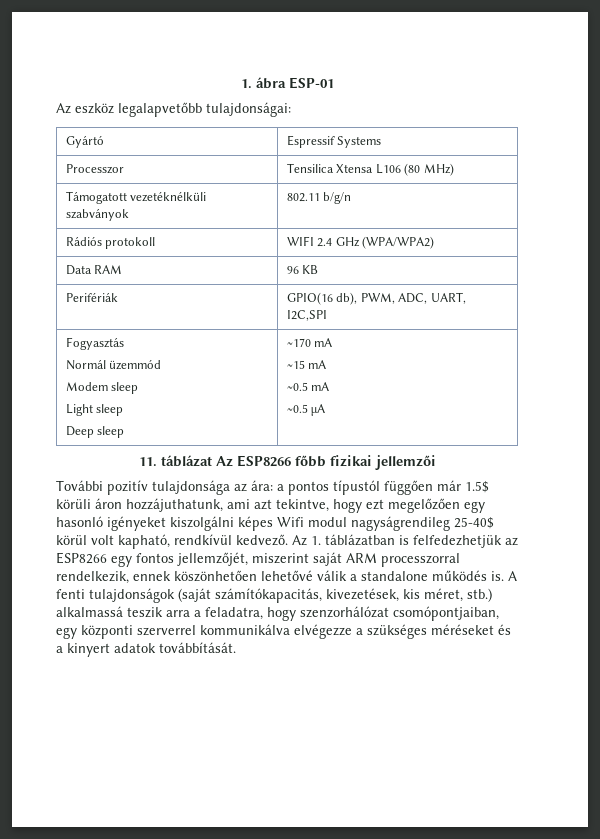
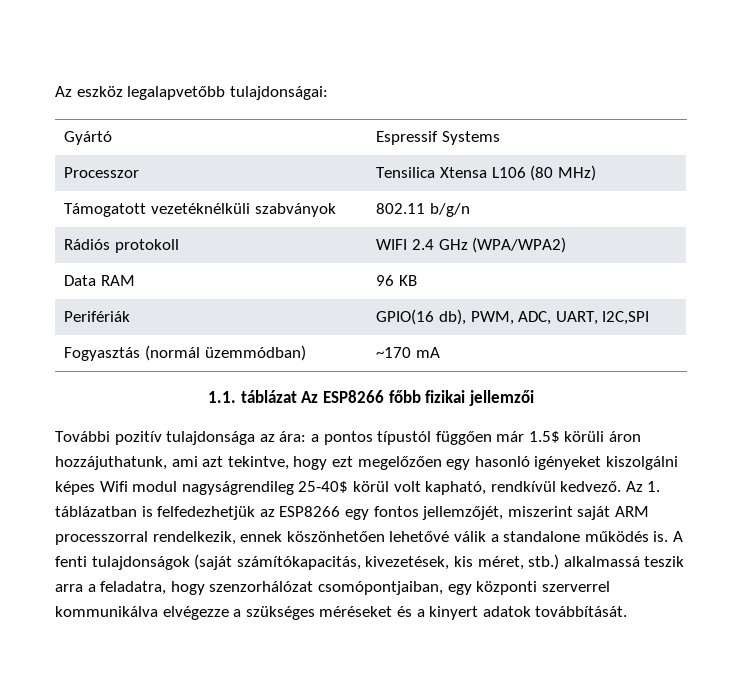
- 1. ábra ESP-01
- Fogyasztás
- Normál üzemmód
- Modem sleep
- Light sleep
- Deep sleep | ~170 mA
- ~15 mA
- ~0.5 mA
- ~0.5 µA
- 11. táblázat Az ESP8266 főbb fizikai jellemzői
+ Fogyasztás (normál üzemmódban) | ~170 mA
+ 1.1. táblázat Az ESP8266 főbb fizikai jellemzői

